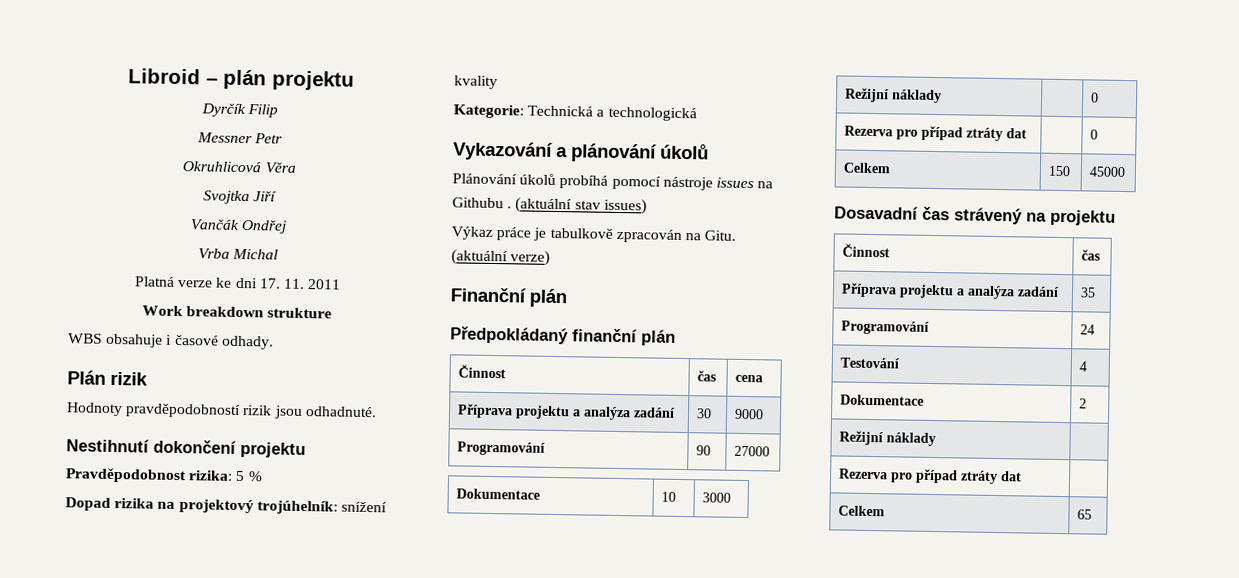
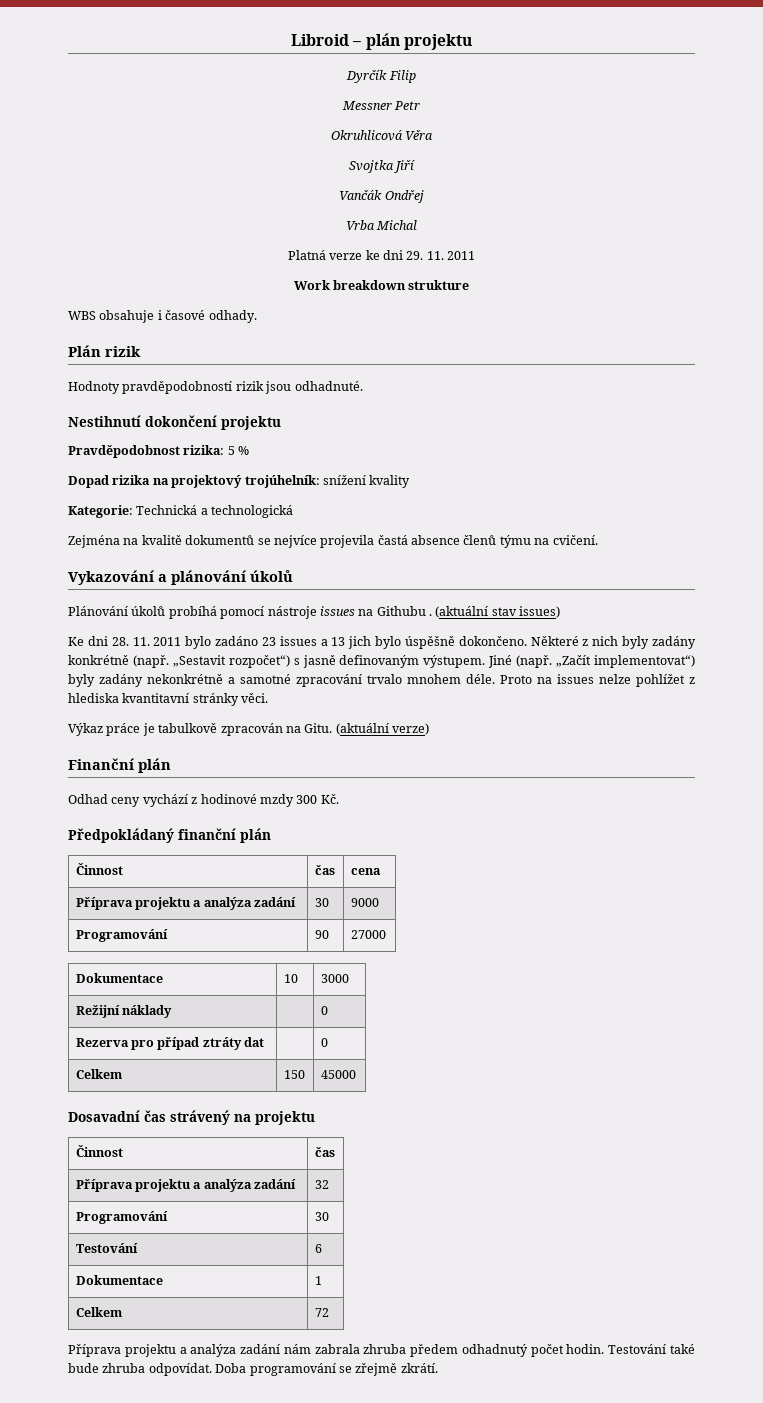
- Platná verze ke dni 17. 11. 2011
+ Platná verze ke dni 29. 11. 2011
+ Zejména na kvalitě dokumentů se nejvíce projevila častá absence členů týmu na cvičení.
+ Ke dni 28. 11. 2011 bylo zadáno 23 issues a 13 jich bylo úspěšně dokončeno. Některé z nich byly zadány konkrétně (např. „Sestavit rozpočet“) s jasně definovaným výstupem. Jiné (např. „Začít implementovat“) byly zadány nekonkrétně a samotné zpracování trvalo mnohem déle. Proto na issues nelze pohlížet z hlediska kvantitavní stránky věci.
+ Odhad ceny vychází z hodinové mzdy 300 Kč.
- Příprava projektu a analýza zadání | 35
- Programování | 24
+ Příprava projektu a analýza zadání | 32
+ Programování | 30
- Testování | 4
- Dokumentace | 2
- Režijní náklady |
- Rezerva pro případ ztráty dat |
- Celkem | 65
+ Testování | 6
+ Dokumentace | 1
+ Celkem | 72
+ Příprava projektu a analýza zadání nám zabrala zhruba předem odhadnutý počet hodin. Testování také bude zhruba odpovídat. Doba programování se zřejmě zkrátí.

